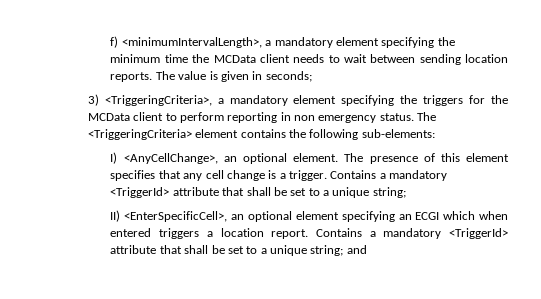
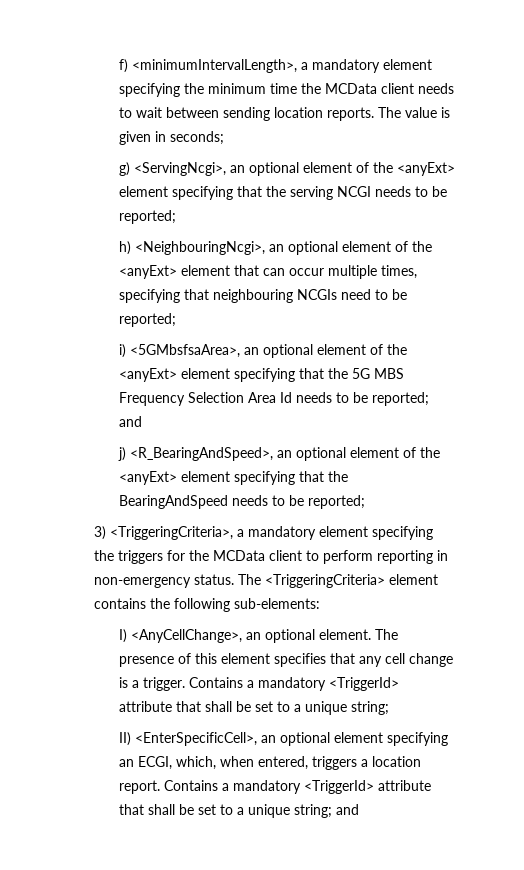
+ g) <ServingNcgi>, an optional element of the <anyExt> element specifying that the serving NCGI needs to be reported;
+ h) <NeighbouringNcgi>, an optional element of the <anyExt> element that can occur multiple times, specifying that neighbouring NCGIs need to be reported;
+ i) <5GMbsfsaArea>, an optional element of the <anyExt> element specifying that the 5G MBS Frequency Selection Area Id needs to be reported; and
+ j) <R_BearingAndSpeed>, an optional element of the <anyExt> element specifying that the BearingAndSpeed needs to be reported;
- 3) <TriggeringCriteria>, a mandatory element specifying the triggers for the MCData client to perform reporting in non emergency status.
+ 3) <TriggeringCriteria>, a mandatory element specifying the triggers for the MCData client to perform reporting in non-emergency status.
- II) <EnterSpecificCell>, an optional element specifying an ECGI which when entered triggers a location report.
+ II) <EnterSpecificCell>, an optional element specifying an ECGI, which, when entered, triggers a location report.

